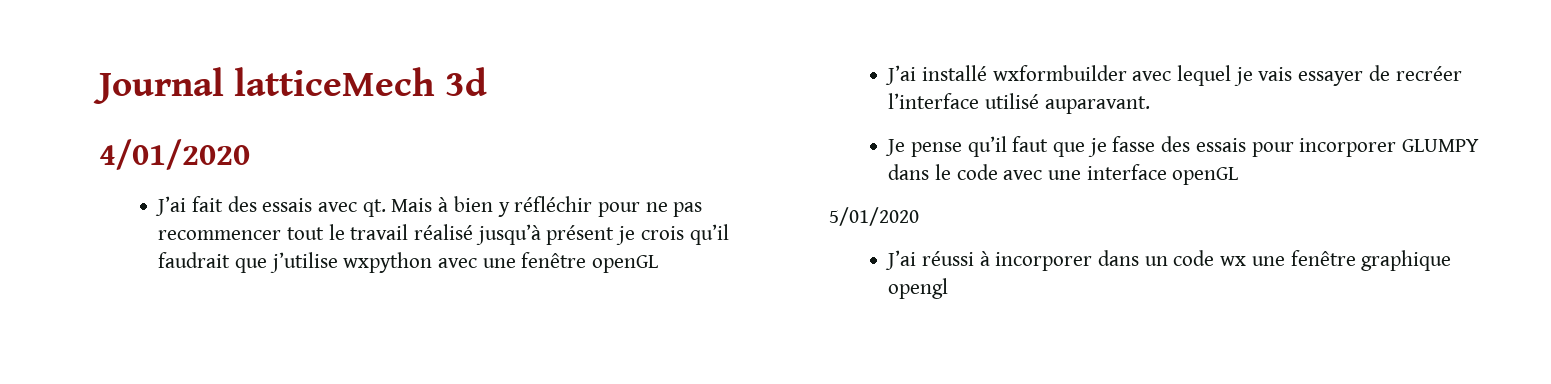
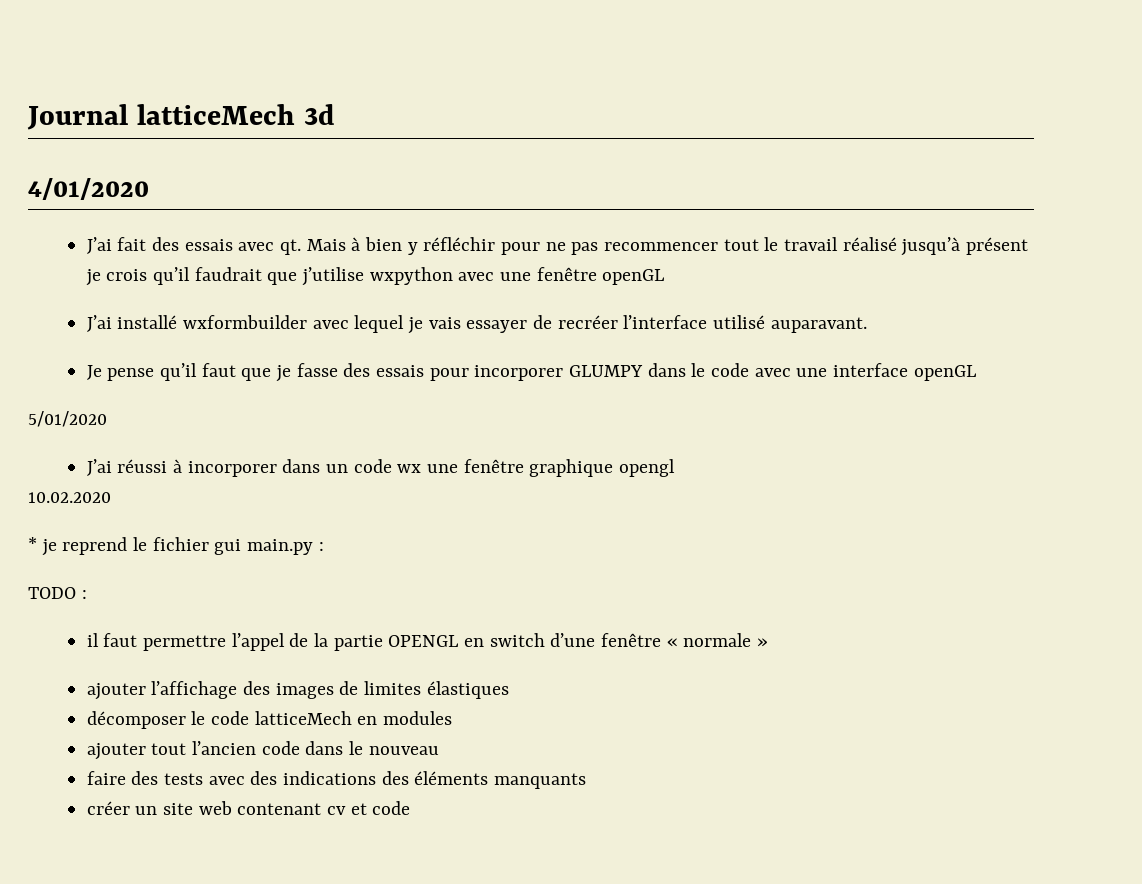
+ 10.02.2020
+ * je reprend le fichier gui main.py :
+ TODO :
+ il faut permettre l’appel de la partie OPENGL en switch d’une fenêtre « normale »
+ ajouter l’affichage des images de limites élastiques
+ décomposer le code latticeMech en modules
+ ajouter tout l’ancien code dans le nouveau
+ faire des tests avec des indications des éléments manquants
+ créer un site web contenant cv et code

